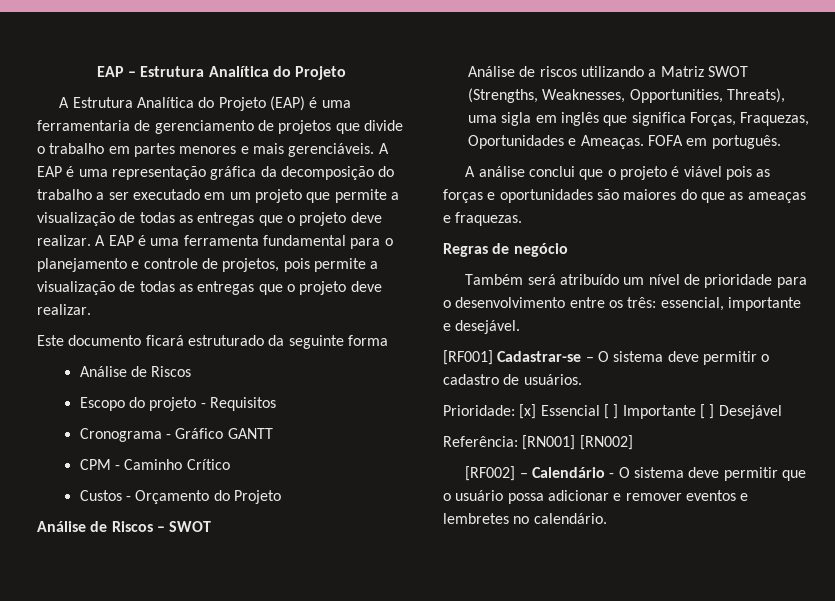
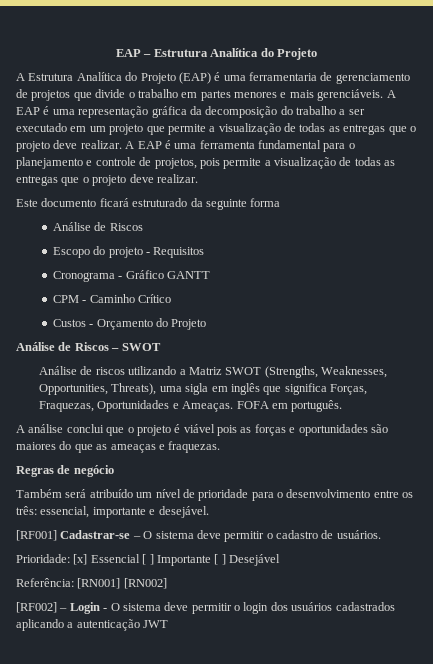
- [RF002] – Calendário - O sistema deve permitir que o usuário possa adicionar e remover eventos e lembretes no calendário.
+ [RF002] – Login - O sistema deve permitir o login dos usuários cadastrados aplicando a autenticação JWT

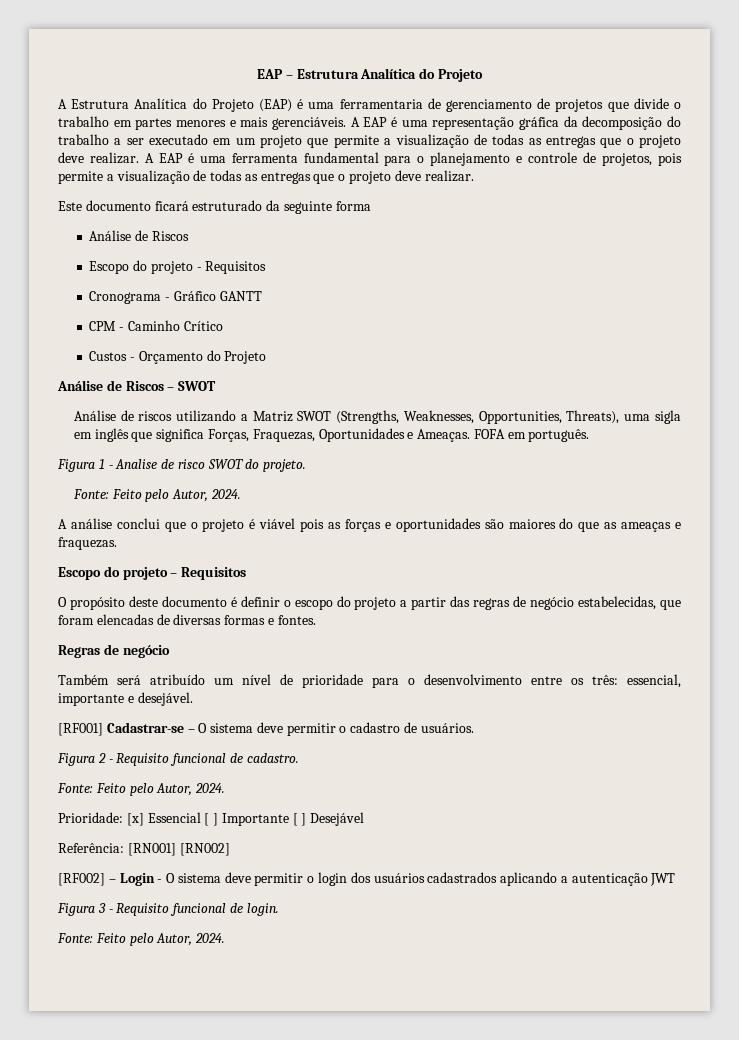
+ Figura 1 - Analise de risco SWOT do projeto.
+ Fonte: Feito pelo Autor, 2024.
  A análise conclui que o projeto é viável pois as forças e oportunidades são maiores do que as ameaças e fraquezas.
+ Escopo do projeto – Requisitos
+ O propósito deste documento é definir o escopo do projeto a partir das regras de negócio estabelecidas, que foram elencadas de diversas formas e fontes.
+ Figura 2 - Requisito funcional de cadastro.
+ Fonte: Feito pelo Autor, 2024.
+ Figura 3 - Requisito funcional de login.
+ Fonte: Feito pelo Autor, 2024.

